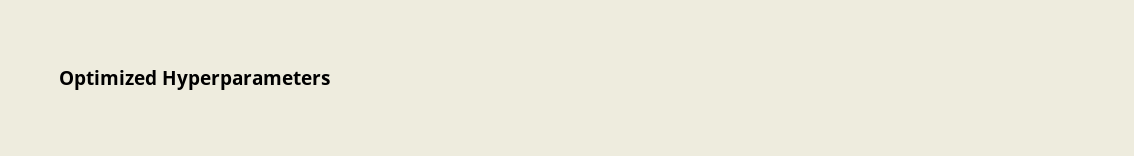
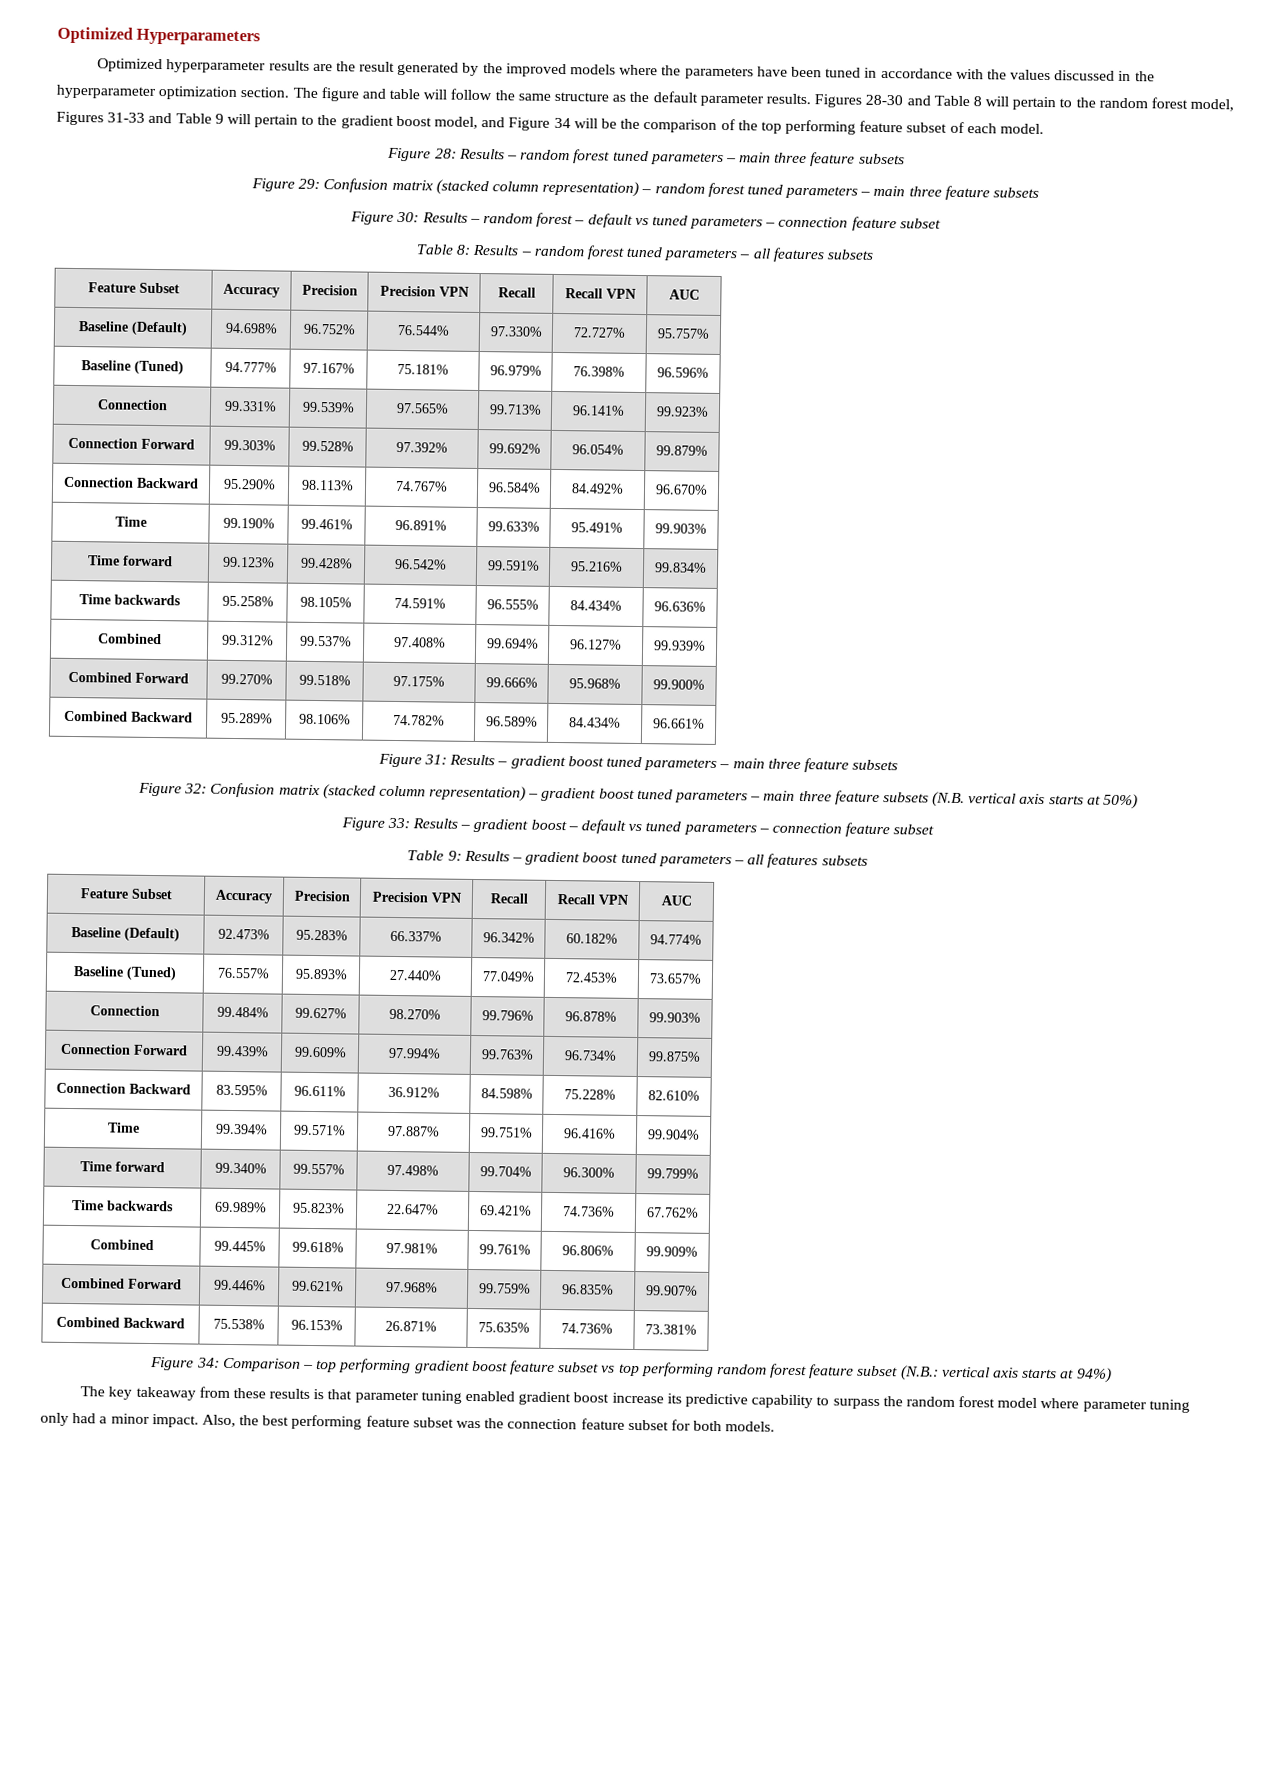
+ Optimized hyperparameter results are the result generated by the improved models where the parameters have been tuned in accordance with the values discussed in the hyperparameter optimization section. The figure and table will follow the same structure as the default parameter results. Figures 28-30 and Table 8 will pertain to the random forest model, Figures 31-33 and Table 9 will pertain to the gradient boost model, and Figure 34 will be the comparison of the top performing feature subset of each model.
+ Figure 28: Results – random forest tuned parameters – main three feature subsets
+ Figure 29: Confusion matrix (stacked column representation) – random forest tuned parameters – main three feature subsets
+ Figure 30: Results – random forest – default vs tuned parameters – connection feature subset
+ Table 8: Results – random forest tuned parameters – all features subsets
+ Feature Subset | Accuracy | Precision | Precision VPN | Recall | Recall VPN | AUC
+ Baseline (Default) | 94.698% | 96.752% | 76.544% | 97.330% | 72.727% | 95.757%
+ Baseline (Tuned) | 94.777% | 97.167% | 75.181% | 96.979% | 76.398% | 96.596%
+ Connection | 99.331% | 99.539% | 97.565% | 99.713% | 96.141% | 99.923%
+ Connection Forward | 99.303% | 99.528% | 97.392% | 99.692% | 96.054% | 99.879%
+ Connection Backward | 95.290% | 98.113% | 74.767% | 96.584% | 84.492% | 96.670%
+ Time | 99.190% | 99.461% | 96.891% | 99.633% | 95.491% | 99.903%
+ Time forward | 99.123% | 99.428% | 96.542% | 99.591% | 95.216% | 99.834%
+ Time backwards | 95.258% | 98.105% | 74.591% | 96.555% | 84.434% | 96.636%
+ Combined | 99.312% | 99.537% | 97.408% | 99.694% | 96.127% | 99.939%
+ Combined Forward | 99.270% | 99.518% | 97.175% | 99.666% | 95.968% | 99.900%
+ Combined Backward | 95.289% | 98.106% | 74.782% | 96.589% | 84.434% | 96.661%
+ Figure 31: Results – gradient boost tuned parameters – main three feature subsets
+ Figure 32: Confusion matrix (stacked column representation) – gradient boost tuned parameters – main three feature subsets (N.B. vertical axis starts at 50%)
+ Figure 33: Results – gradient boost – default vs tuned parameters – connection feature subset
+ Table 9: Results – gradient boost tuned parameters – all features subsets
+ Feature Subset | Accuracy | Precision | Precision VPN | Recall | Recall VPN | AUC
+ Baseline (Default) | 92.473% | 95.283% | 66.337% | 96.342% | 60.182% | 94.774%
+ Baseline (Tuned) | 76.557% | 95.893% | 27.440% | 77.049% | 72.453% | 73.657%
+ Connection | 99.484% | 99.627% | 98.270% | 99.796% | 96.878% | 99.903%
+ Connection Forward | 99.439% | 99.609% | 97.994% | 99.763% | 96.734% | 99.875%
+ Connection Backward | 83.595% | 96.611% | 36.912% | 84.598% | 75.228% | 82.610%
+ Time | 99.394% | 99.571% | 97.887% | 99.751% | 96.416% | 99.904%
+ Time forward | 99.340% | 99.557% | 97.498% | 99.704% | 96.300% | 99.799%
+ Time backwards | 69.989% | 95.823% | 22.647% | 69.421% | 74.736% | 67.762%
+ Combined | 99.445% | 99.618% | 97.981% | 99.761% | 96.806% | 99.909%
+ Combined Forward | 99.446% | 99.621% | 97.968% | 99.759% | 96.835% | 99.907%
+ Combined Backward | 75.538% | 96.153% | 26.871% | 75.635% | 74.736% | 73.381%
+ Figure 34: Comparison – top performing gradient boost feature subset vs top performing random forest feature subset (N.B.: vertical axis starts at 94%)
+ The key takeaway from these results is that parameter tuning enabled gradient boost increase its predictive capability to surpass the random forest model where parameter tuning only had a minor impact. Also, the best performing feature subset was the connection feature subset for both models.

